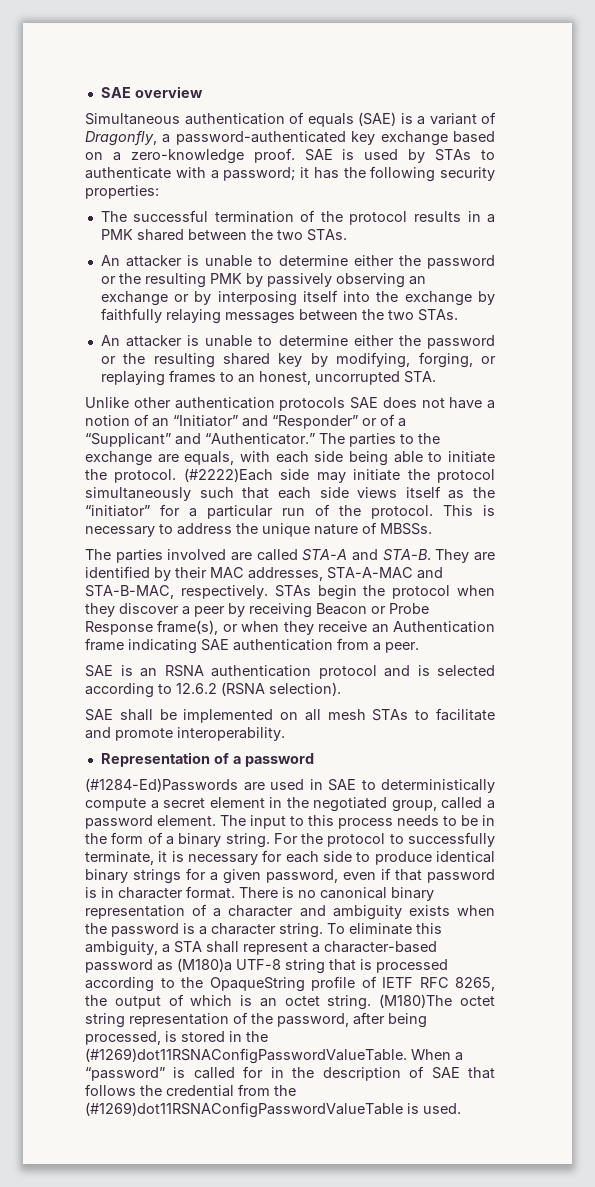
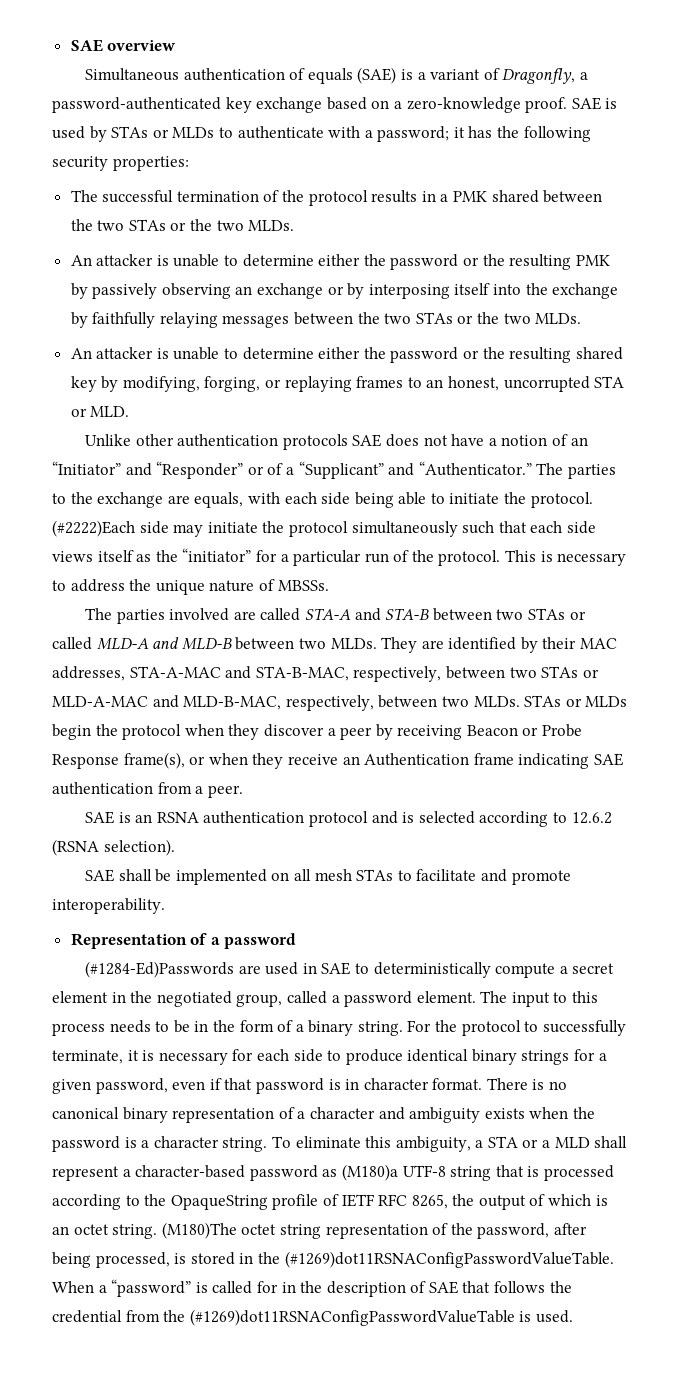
- SAE is used by STAs to authenticate with a password; it has the following security properties:
+ SAE is used by STAs or MLDs to authenticate with a password; it has the following security properties:
- The successful termination of the protocol results in a PMK shared between the two STAs.
+ The successful termination of the protocol results in a PMK shared between the two STAs or the two MLDs.
- An attacker is unable to determine either the password or the resulting PMK by passively observing an exchange or by interposing itself into the exchange by faithfully relaying messages between the two STAs.
+ An attacker is unable to determine either the password or the resulting PMK by passively observing an exchange or by interposing itself into the exchange by faithfully relaying messages between the two STAs or the two MLDs.
- An attacker is unable to determine either the password or the resulting shared key by modifying, forging, or replaying frames to an honest, uncorrupted STA.
+ An attacker is unable to determine either the password or the resulting shared key by modifying, forging, or replaying frames to an honest, uncorrupted STA or MLD.
- The parties involved are called STA-A and STA-B.
+ The parties involved are called STA-A and STA-B between two STAs or called MLD-A and MLD-B between two MLDs.
- They are identified by their MAC addresses, STA-A-MAC and STA-B-MAC, respectively. STAs begin the protocol when they discover a peer by receiving Beacon or Probe Response frame(s), or when they receive an Authentication frame indicating SAE authentication from a peer.
+ They are identified by their MAC addresses, STA-A-MAC and STA-B-MAC, respectively, between two STAs or MLD-A-MAC and MLD-B-MAC, respectively, between two MLDs. STAs or MLDs begin the protocol when they discover a peer by receiving Beacon or Probe Response frame(s), or when they receive an Authentication frame indicating SAE authentication from a peer.
- To eliminate this ambiguity, a STA shall represent a character-based password as (M180)a UTF-8 string that is processed according to the OpaqueString profile of IETF RFC 8265, the output of which is an octet string.
+ To eliminate this ambiguity, a STA or a MLD shall represent a character-based password as (M180)a UTF-8 string that is processed according to the OpaqueString profile of IETF RFC 8265, the output of which is an octet string.

